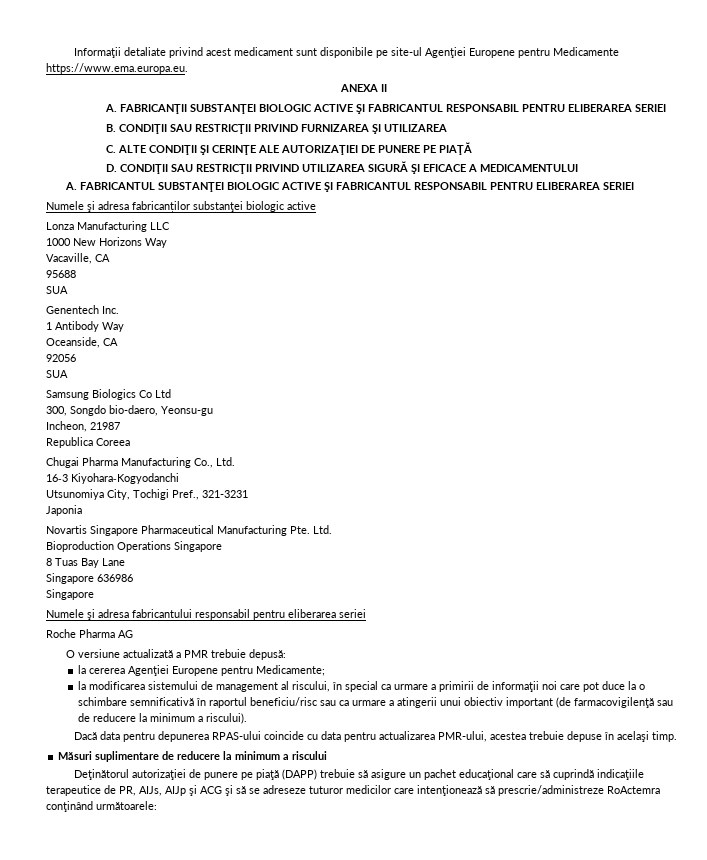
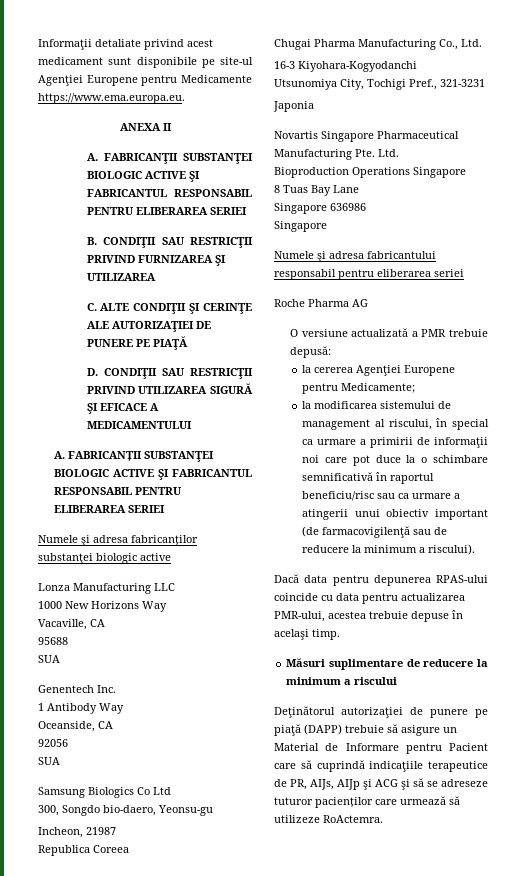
  D. CONDIŢII SAU RESTRICŢII PRIVIND UTILIZAREA SIGURĂ ŞI EFICACE A MEDICAMENTULUI
- A. FABRICANTUL SUBSTANŢEI BIOLOGIC ACTIVE ŞI FABRICANTUL RESPONSABIL PENTRU ELIBERAREA SERIEI
+ A. FABRICANȚII SUBSTANŢEI BIOLOGIC ACTIVE ŞI FABRICANTUL RESPONSABIL PENTRU ELIBERAREA SERIEI
- Deţinătorul autorizaţiei de punere pe piaţă (DAPP) trebuie să asigure un pachet educaţional care să cuprindă indicaţiile terapeutice de PR, AIJs, AIJp şi ACG şi să se adreseze tuturor medicilor care intenţionează să prescrie/administreze RoActemra conţinând următoarele:
+ Deţinătorul autorizaţiei de punere pe piaţă (DAPP) trebuie să asigure un Material de Informare pentru Pacient care să cuprindă indicaţiile terapeutice de PR, AIJs, AIJp şi ACG şi să se adreseze tuturor pacienților care urmează să utilizeze RoActemra.

